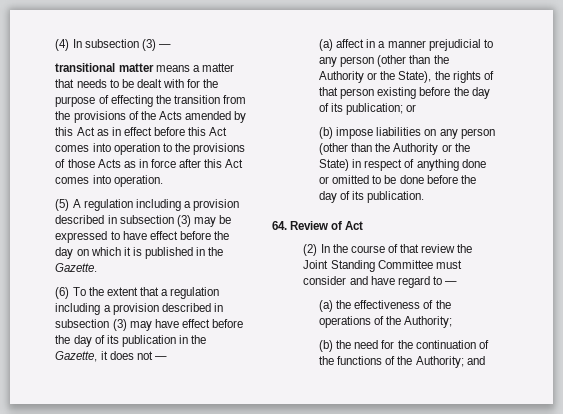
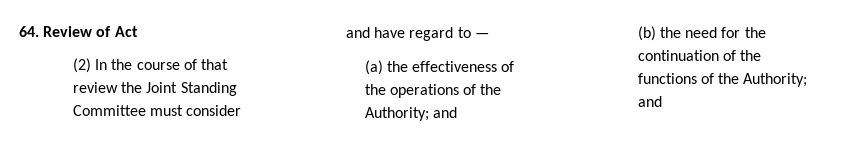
- (4) In subsection (3) —
- transitional matter means a matter that needs to be dealt with for the purpose of effecting the transition from the provisions of the Acts amended by this Act as in effect before this Act comes into operation to the provisions of those Acts as in force after this Act comes into operation.
- (5) A regulation including a provision described in subsection (3) may be expressed to have effect before the day on which it is published in the Gazette.
- (6) To the extent that a regulation including a provision described in subsection (3) may have effect before the day of its publication in the Gazette, it does not —
- (a) affect in a manner prejudicial to any person (other than the Authority or the State), the rights of that person existing before the day of its publication; or
- (b) impose liabilities on any person (other than the Authority or the State) in respect of anything done or omitted to be done before the day of its publication.
- (a) the effectiveness of the operations of the Authority;
+ (a) the effectiveness of the operations of the Authority; and

